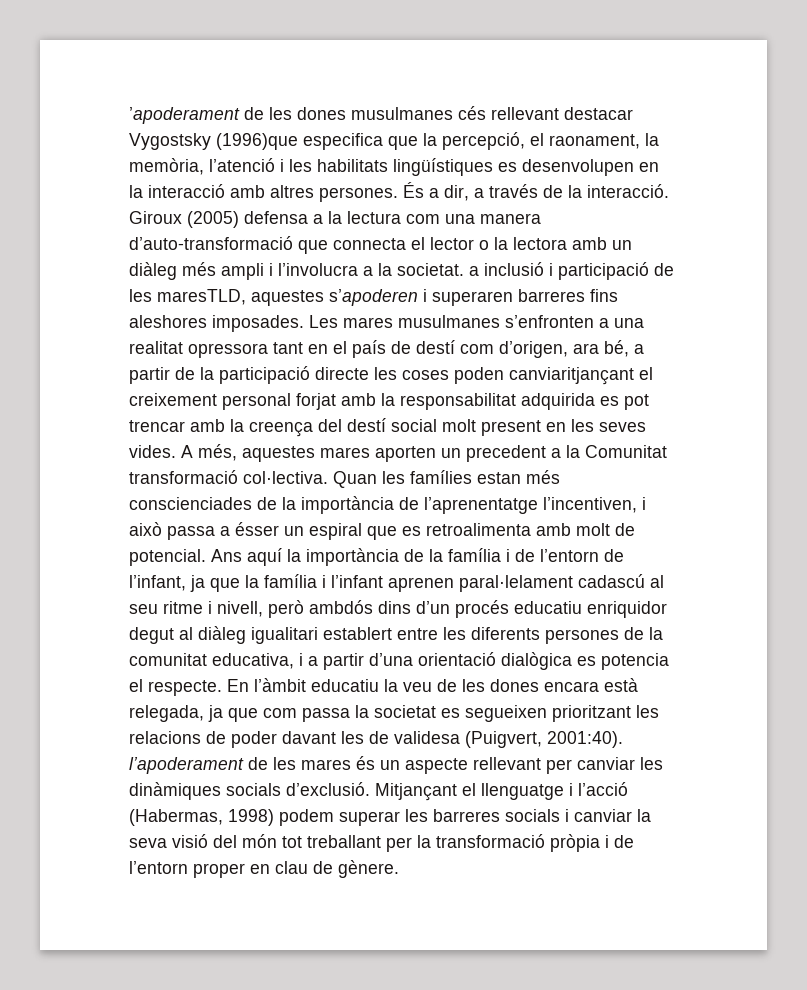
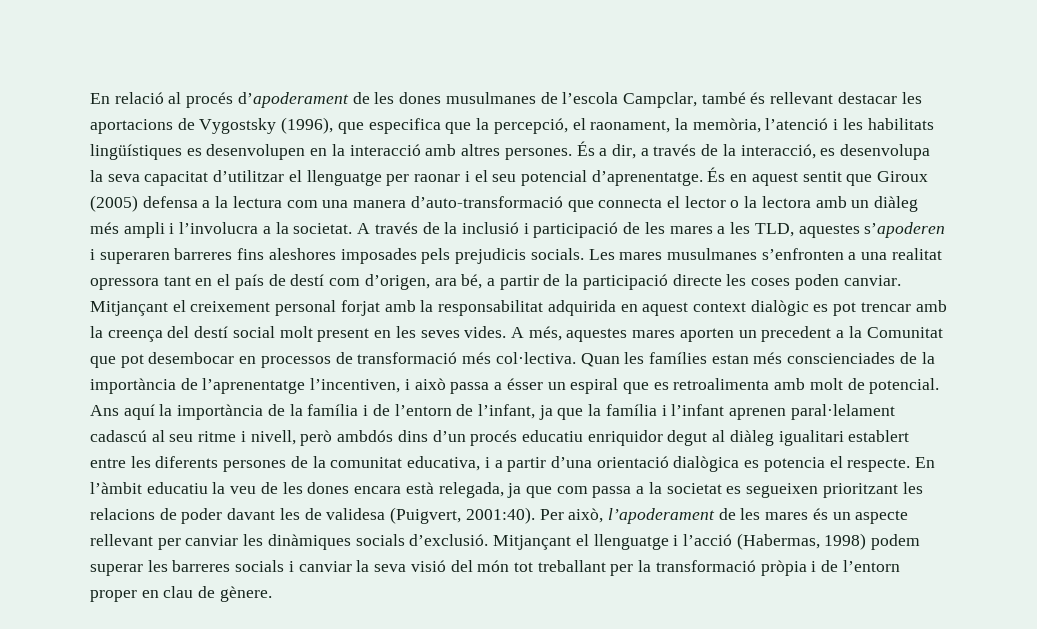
- ’apoderament de les dones musulmanes cés rellevant destacar Vygostsky (1996)que especifica que la percepció, el raonament, la memòria, l’atenció i les habilitats lingüístiques es desenvolupen en la interacció amb altres persones.
+ En relació al procés d’apoderament de les dones musulmanes de l’escola Campclar, també és rellevant destacar les aportacions de Vygostsky (1996), que especifica que la percepció, el raonament, la memòria, l’atenció i les habilitats lingüístiques es desenvolupen en la interacció amb altres persones.
- És a dir, a través de la interacció. Giroux (2005) defensa a la lectura com una manera d’auto-transformació que connecta el lector o la lectora amb un diàleg més ampli i l’involucra a la societat. a inclusió i participació de les maresTLD, aquestes s’apoderen i superaren barreres fins aleshores imposades.
+ És a dir, a través de la interacció, es desenvolupa la seva capacitat d’utilitzar el llenguatge per raonar i el seu potencial d’aprenentatge. És en aquest sentit que Giroux (2005) defensa a la lectura com una manera d’auto-transformació que connecta el lector o la lectora amb un diàleg més ampli i l’involucra a la societat. A través de la inclusió i participació de les mares a les TLD, aquestes s’apoderen i superaren barreres fins aleshores imposades pels prejudicis socials.
- Les mares musulmanes s’enfronten a una realitat opressora tant en el país de destí com d’origen, ara bé, a partir de la participació directe les coses poden canviaritjançant el creixement personal forjat amb la responsabilitat adquirida es pot trencar amb la creença del destí social molt present en les seves vides.
+ Les mares musulmanes s’enfronten a una realitat opressora tant en el país de destí com d’origen, ara bé, a partir de la participació directe les coses poden canviar. Mitjançant el creixement personal forjat amb la responsabilitat adquirida en aquest context dialògic es pot trencar amb la creença del destí social molt present en les seves vides.
- A més, aquestes mares aporten un precedent a la Comunitat transformació col·lectiva.
+ A més, aquestes mares aporten un precedent a la Comunitat que pot desembocar en processos de transformació més col·lectiva.
- En l’àmbit educatiu la veu de les dones encara està relegada, ja que com passa la societat es segueixen prioritzant les relacions de poder davant les de validesa (Puigvert, 2001:40). l’apoderament de les mares és un aspecte rellevant per canviar les dinàmiques socials d’exclusió.
+ En l’àmbit educatiu la veu de les dones encara està relegada, ja que com passa a la societat es segueixen prioritzant les relacions de poder davant les de validesa (Puigvert, 2001:40). Per això, l’apoderament de les mares és un aspecte rellevant per canviar les dinàmiques socials d’exclusió.

